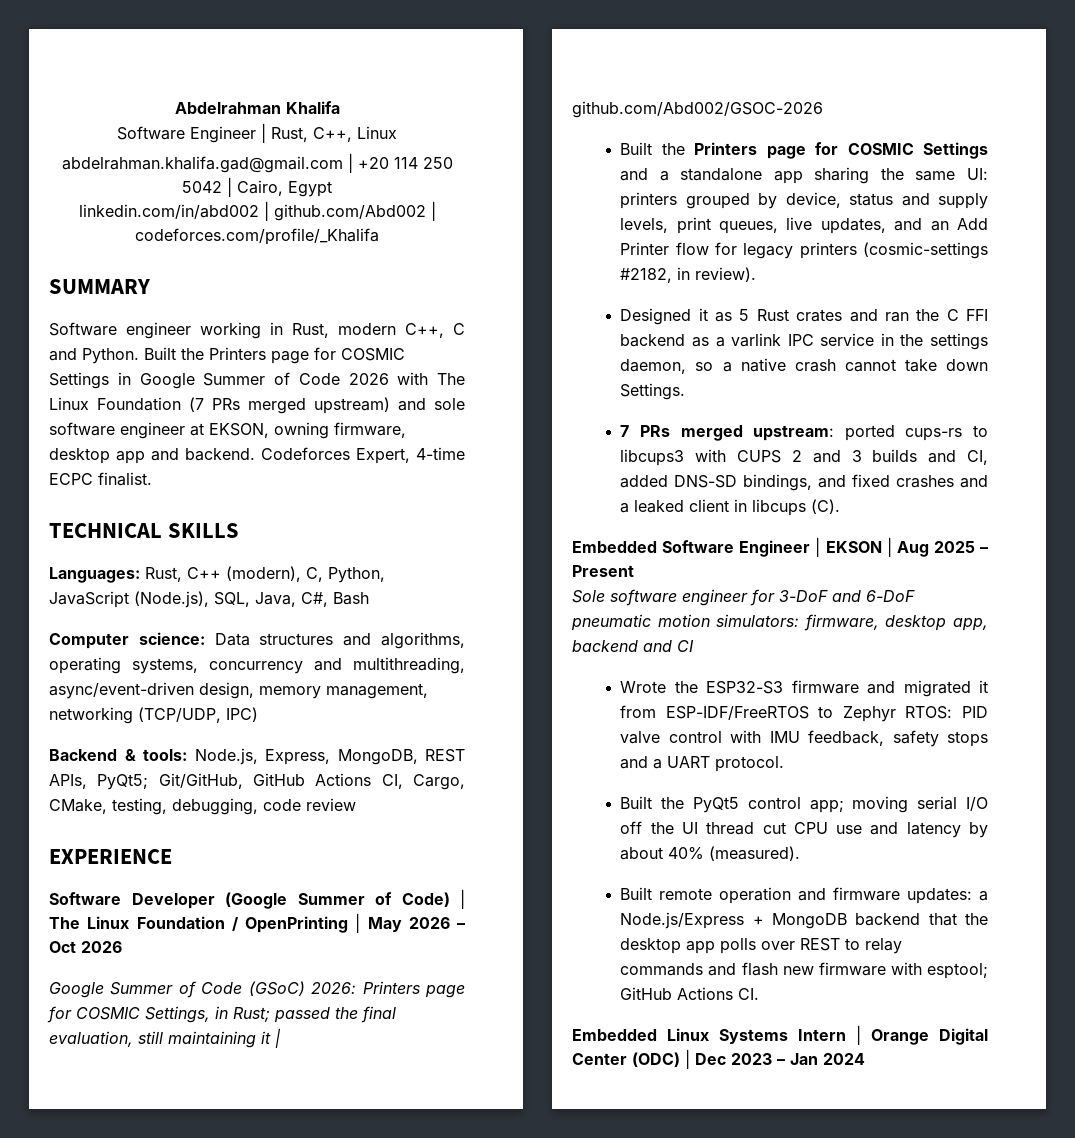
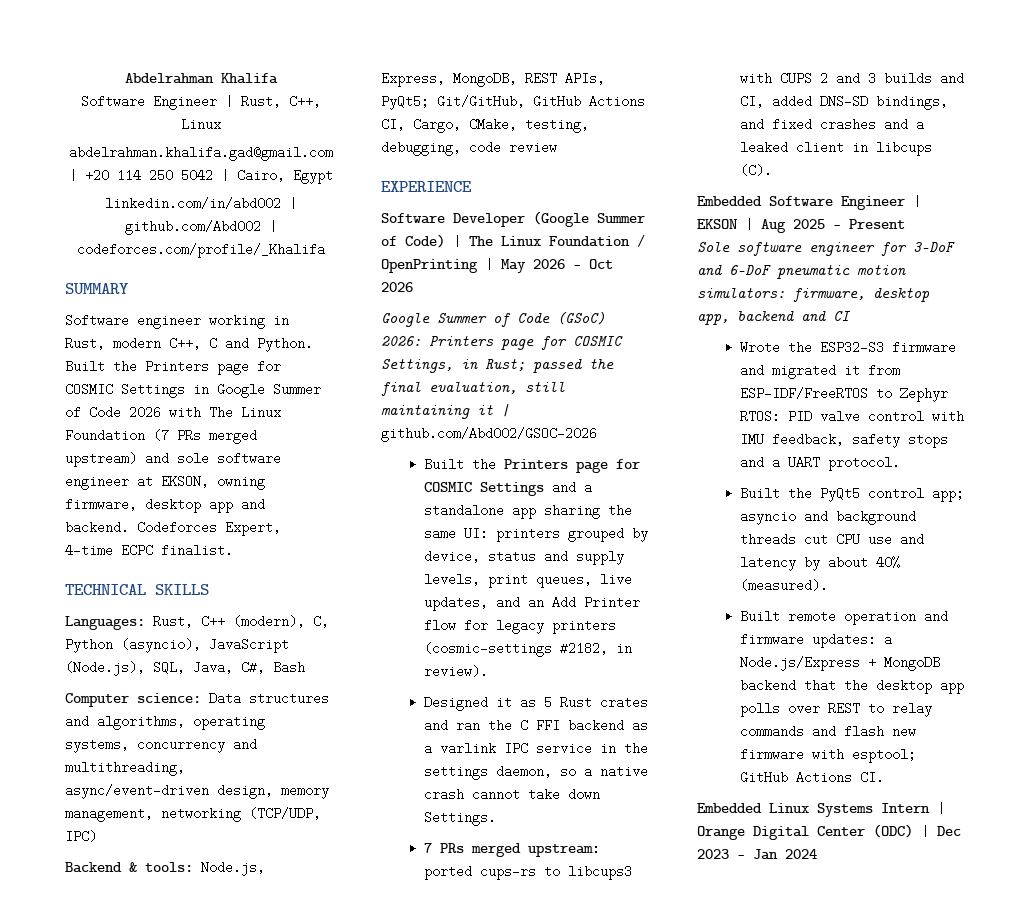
- Languages: Rust, C++ (modern), C, Python, JavaScript (Node.js), SQL, Java, C#, Bash
+ Languages: Rust, C++ (modern), C, Python (asyncio), JavaScript (Node.js), SQL, Java, C#, Bash
- Built the PyQt5 control app; moving serial I/O off the UI thread cut CPU use and latency by about 40% (measured).
+ Built the PyQt5 control app; asyncio and background threads cut CPU use and latency by about 40% (measured).

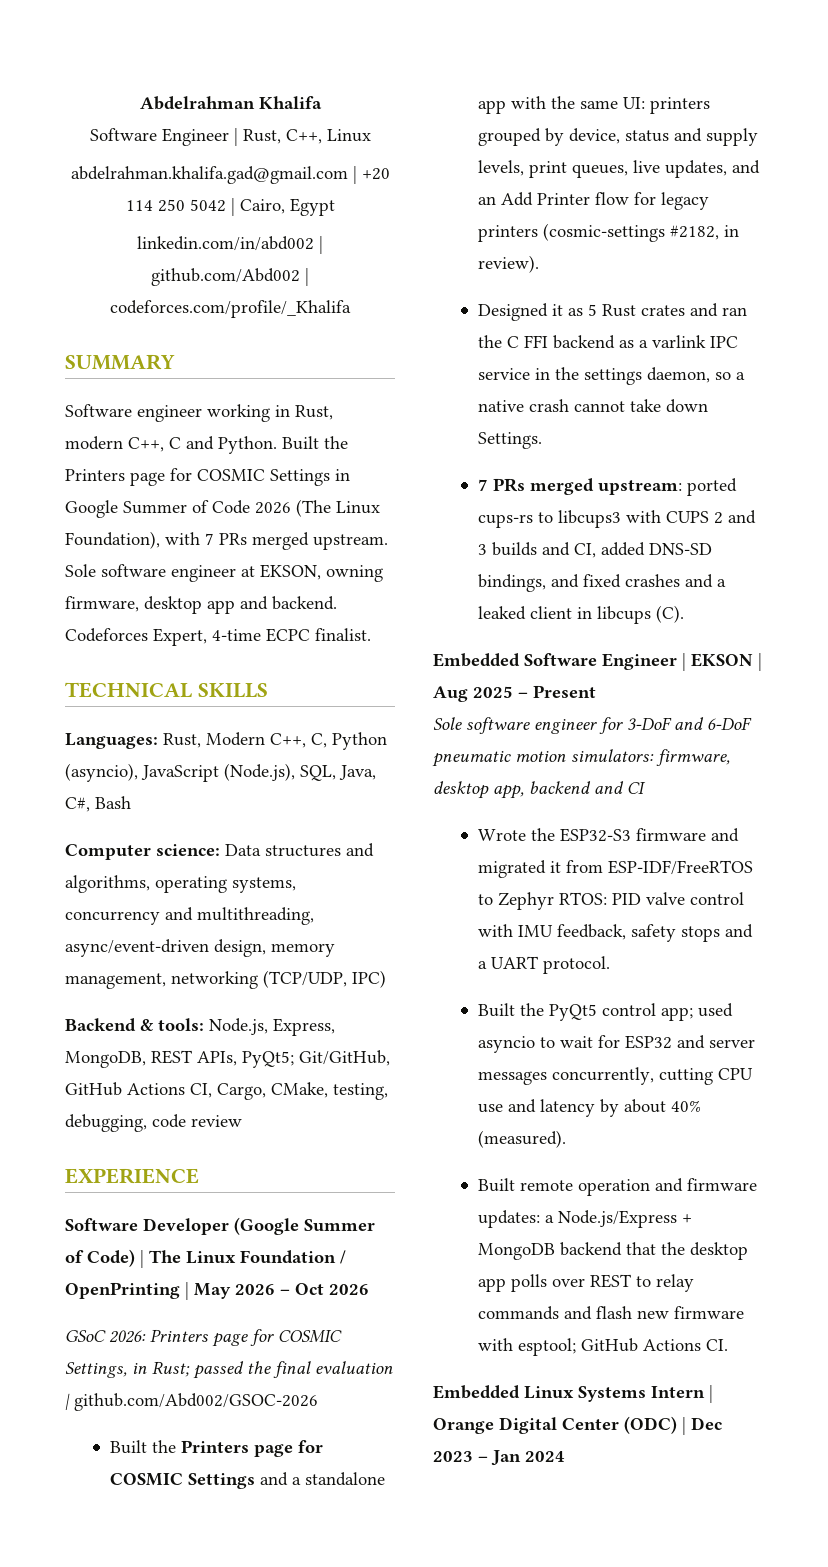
- Built the Printers page for COSMIC Settings in Google Summer of Code 2026 with The Linux Foundation (7 PRs merged upstream) and sole software engineer at EKSON, owning firmware, desktop app and backend.
+ Built the Printers page for COSMIC Settings in Google Summer of Code 2026 (The Linux Foundation), with 7 PRs merged upstream. Sole software engineer at EKSON, owning firmware, desktop app and backend.
- Languages: Rust, C++ (modern), C, Python (asyncio), JavaScript (Node.js), SQL, Java, C#, Bash
+ Languages: Rust, Modern C++, C, Python (asyncio), JavaScript (Node.js), SQL, Java, C#, Bash
- Google Summer of Code (GSoC) 2026: Printers page for COSMIC Settings, in Rust; passed the final evaluation, still maintaining it | github.com/Abd002/GSOC-2026
+ GSoC 2026: Printers page for COSMIC Settings, in Rust; passed the final evaluation | github.com/Abd002/GSOC-2026
- Built the Printers page for COSMIC Settings and a standalone app sharing the same UI: printers grouped by device, status and supply levels, print queues, live updates, and an Add Printer flow for legacy printers (cosmic-settings #2182, in review).
+ Built the Printers page for COSMIC Settings and a standalone app with the same UI: printers grouped by device, status and supply levels, print queues, live updates, and an Add Printer flow for legacy printers (cosmic-settings #2182, in review).
- Built the PyQt5 control app; asyncio and background threads cut CPU use and latency by about 40% (measured).
+ Built the PyQt5 control app; used asyncio to wait for ESP32 and server messages concurrently, cutting CPU use and latency by about 40% (measured).

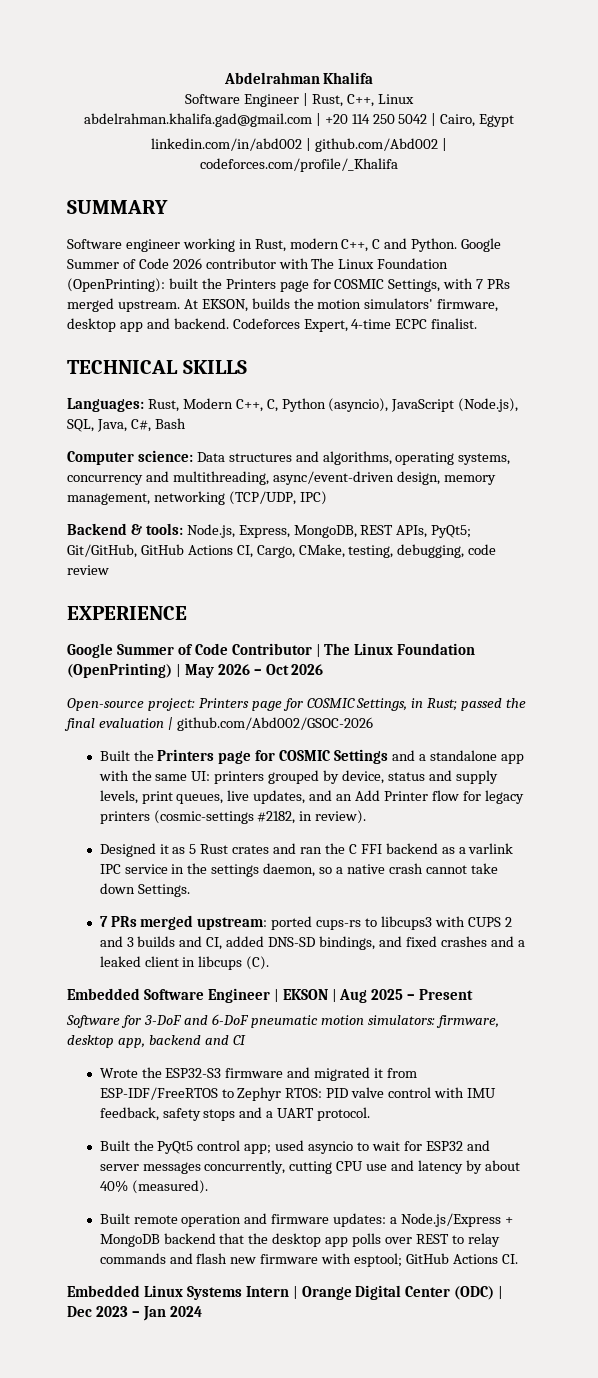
- Built the Printers page for COSMIC Settings in Google Summer of Code 2026 (The Linux Foundation), with 7 PRs merged upstream.
+ Google Summer of Code 2026 contributor with The Linux Foundation (OpenPrinting): built the Printers page for COSMIC Settings, with 7 PRs merged upstream.
- Sole software engineer at EKSON, owning firmware, desktop app and backend.
+ At EKSON, builds the motion simulators' firmware, desktop app and backend.
- Software Developer (Google Summer of Code) | The Linux Foundation / OpenPrinting | May 2026 – Oct 2026
+ Google Summer of Code Contributor | The Linux Foundation (OpenPrinting) | May 2026 – Oct 2026
- GSoC 2026: Printers page for COSMIC Settings, in Rust; passed the final evaluation | github.com/Abd002/GSOC-2026
+ Open-source project: Printers page for COSMIC Settings, in Rust; passed the final evaluation | github.com/Abd002/GSOC-2026
- Sole software engineer for 3-DoF and 6-DoF pneumatic motion simulators: firmware, desktop app, backend and CI
+ Software for 3-DoF and 6-DoF pneumatic motion simulators: firmware, desktop app, backend and CI

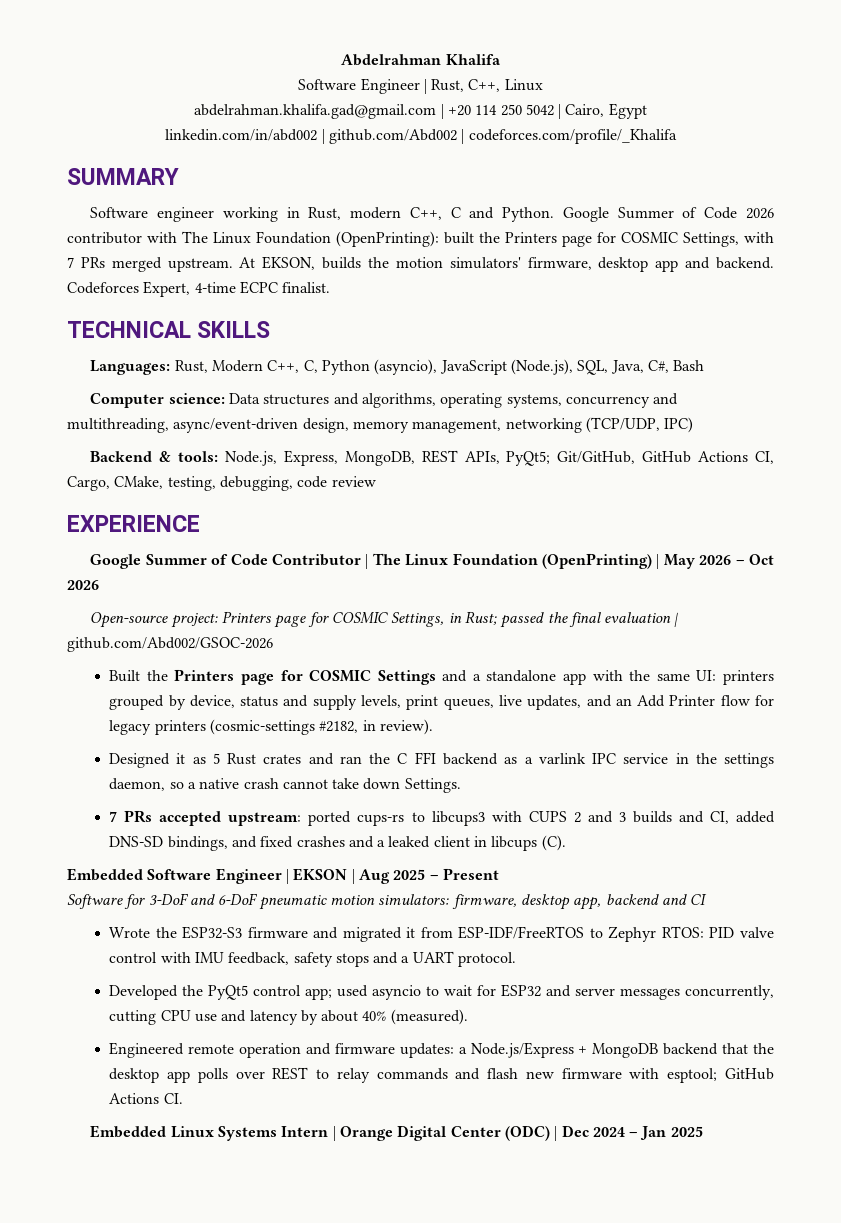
- 7 PRs merged upstream: ported cups-rs to libcups3 with CUPS 2 and 3 builds and CI, added DNS-SD bindings, and fixed crashes and a leaked client in libcups (C).
+ 7 PRs accepted upstream: ported cups-rs to libcups3 with CUPS 2 and 3 builds and CI, added DNS-SD bindings, and fixed crashes and a leaked client in libcups (C).
- Built the PyQt5 control app; used asyncio to wait for ESP32 and server messages concurrently, cutting CPU use and latency by about 40% (measured).
+ Developed the PyQt5 control app; used asyncio to wait for ESP32 and server messages concurrently, cutting CPU use and latency by about 40% (measured).
- Built remote operation and firmware updates: a Node.js/Express + MongoDB backend that the desktop app polls over REST to relay commands and flash new firmware with esptool; GitHub Actions CI.
+ Engineered remote operation and firmware updates: a Node.js/Express + MongoDB backend that the desktop app polls over REST to relay commands and flash new firmware with esptool; GitHub Actions CI.
- Embedded Linux Systems Intern | Orange Digital Center (ODC) | Dec 2023 – Jan 2024
+ Embedded Linux Systems Intern | Orange Digital Center (ODC) | Dec 2024 – Jan 2025

